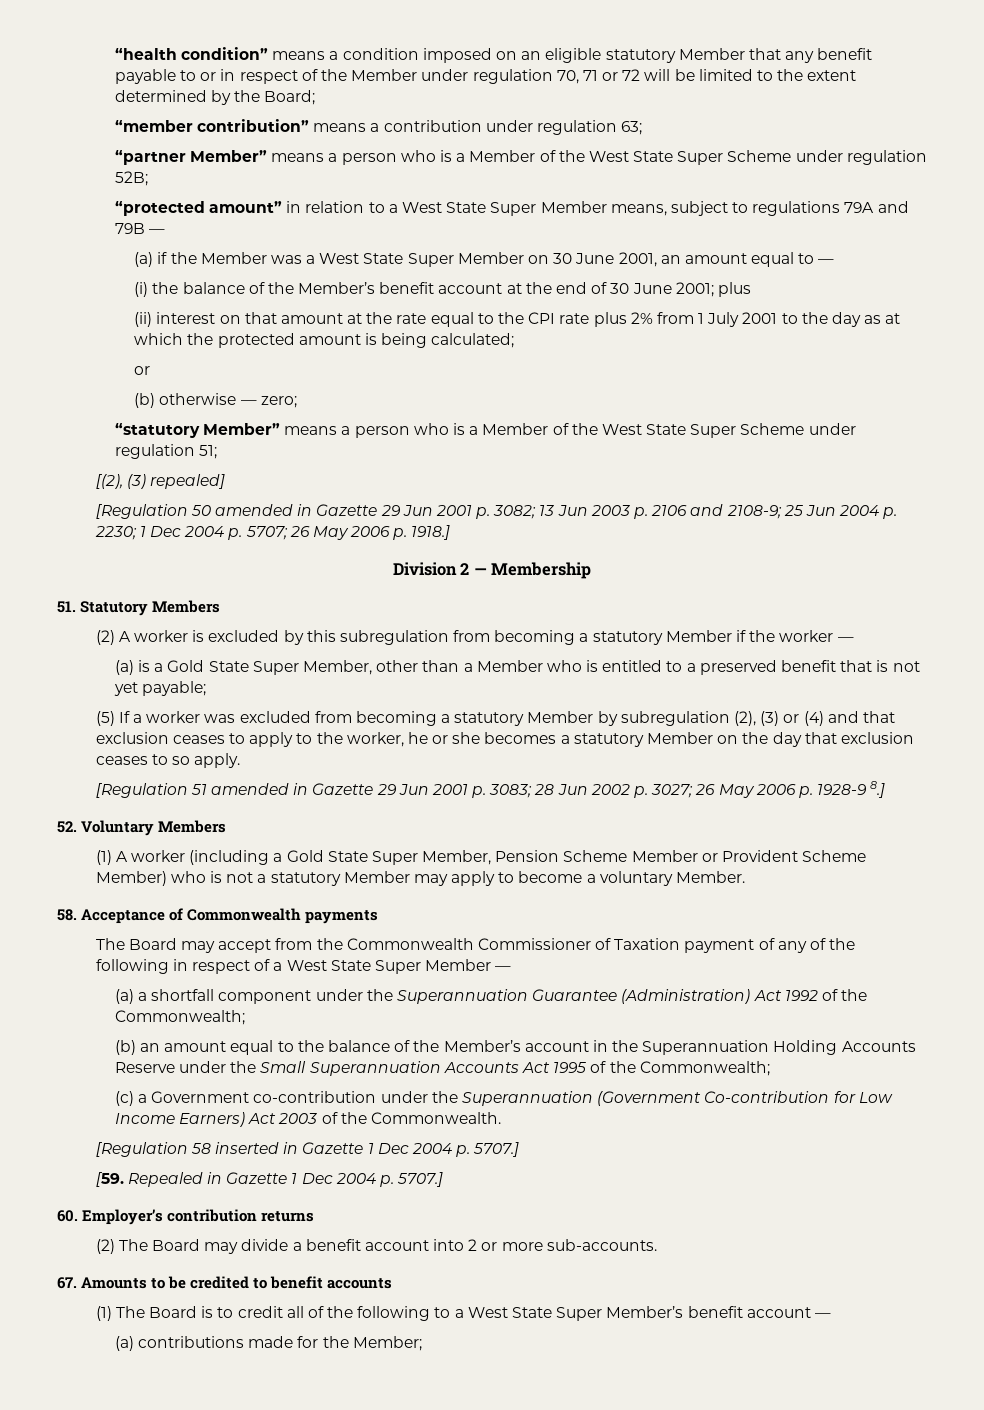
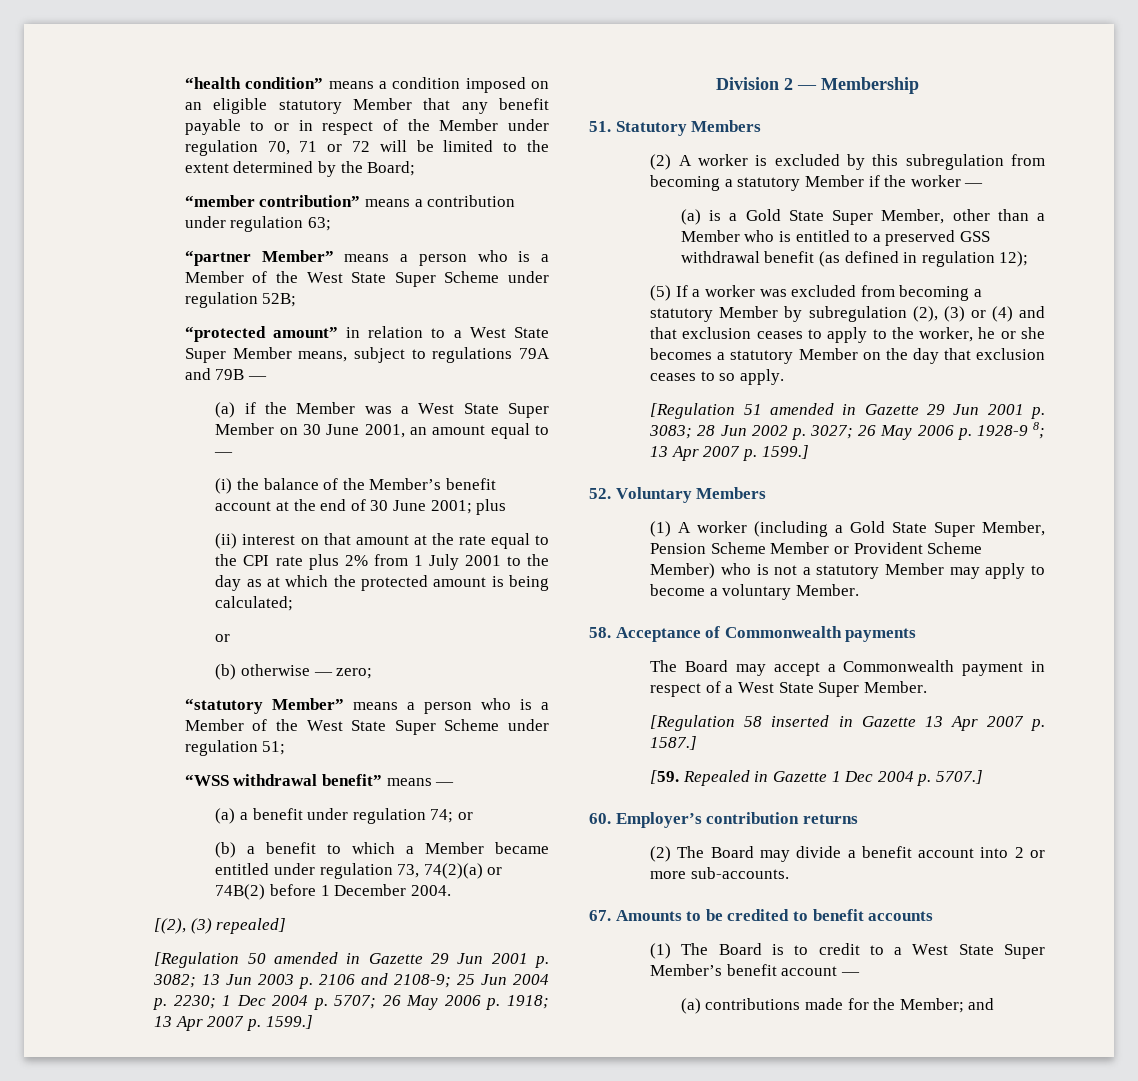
+ “WSS withdrawal benefit” means —
+ (a) a benefit under regulation 74; or
+ (b) a benefit to which a Member became entitled under regulation 73, 74(2)(a) or 74B(2) before 1 December 2004.
- [Regulation 50 amended in Gazette 29 Jun 2001 p. 3082; 13 Jun 2003 p. 2106 and 2108-9; 25 Jun 2004 p. 2230; 1 Dec 2004 p. 5707; 26 May 2006 p. 1918.]
+ [Regulation 50 amended in Gazette 29 Jun 2001 p. 3082; 13 Jun 2003 p. 2106 and 2108-9; 25 Jun 2004 p. 2230; 1 Dec 2004 p. 5707; 26 May 2006 p. 1918; 13 Apr 2007 p. 1599.]
- (a) is a Gold State Super Member, other than a Member who is entitled to a preserved benefit that is not yet payable;
+ (a) is a Gold State Super Member, other than a Member who is entitled to a preserved GSS withdrawal benefit (as defined in regulation 12);
- [Regulation 51 amended in Gazette 29 Jun 2001 p. 3083; 28 Jun 2002 p. 3027; 26 May 2006 p. 1928-9 8.]
+ [Regulation 51 amended in Gazette 29 Jun 2001 p. 3083; 28 Jun 2002 p. 3027; 26 May 2006 p. 1928-9 8; 13 Apr 2007 p. 1599.]
- The Board may accept from the Commonwealth Commissioner of Taxation payment of any of the following in respect of a West State Super Member —
- (a) a shortfall component under the Superannuation Guarantee (Administration) Act 1992 of the Commonwealth;
- (b) an amount equal to the balance of the Member’s account in the Superannuation Holding Accounts Reserve under the Small Superannuation Accounts Act 1995 of the Commonwealth;
- (c) a Government co-contribution under the Superannuation (Government Co-contribution for Low Income Earners) Act 2003 of the Commonwealth.
+ The Board may accept a Commonwealth payment in respect of a West State Super Member.
- [Regulation 58 inserted in Gazette 1 Dec 2004 p. 5707.]
+ [Regulation 58 inserted in Gazette 13 Apr 2007 p. 1587.]
- (1) The Board is to credit all of the following to a West State Super Member’s benefit account —
+ (1) The Board is to credit to a West State Super Member’s benefit account —
- (a) contributions made for the Member;
+ (a) contributions made for the Member; and

